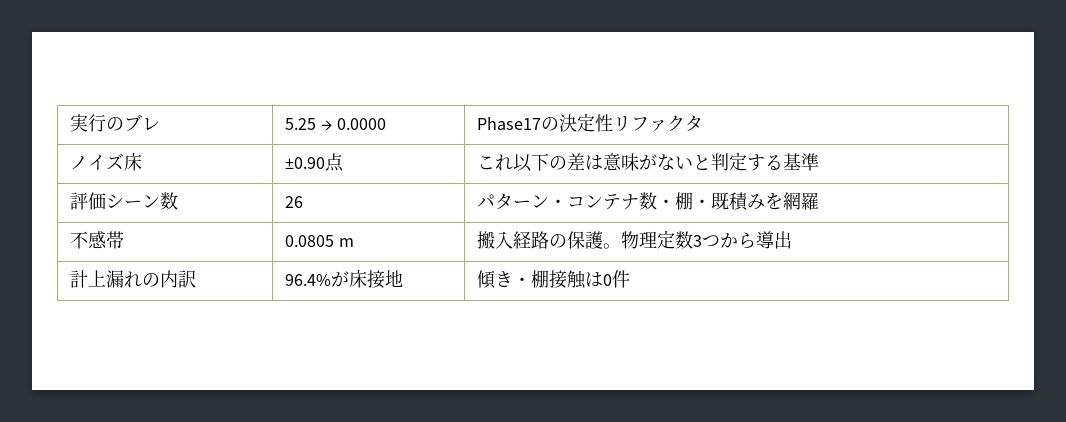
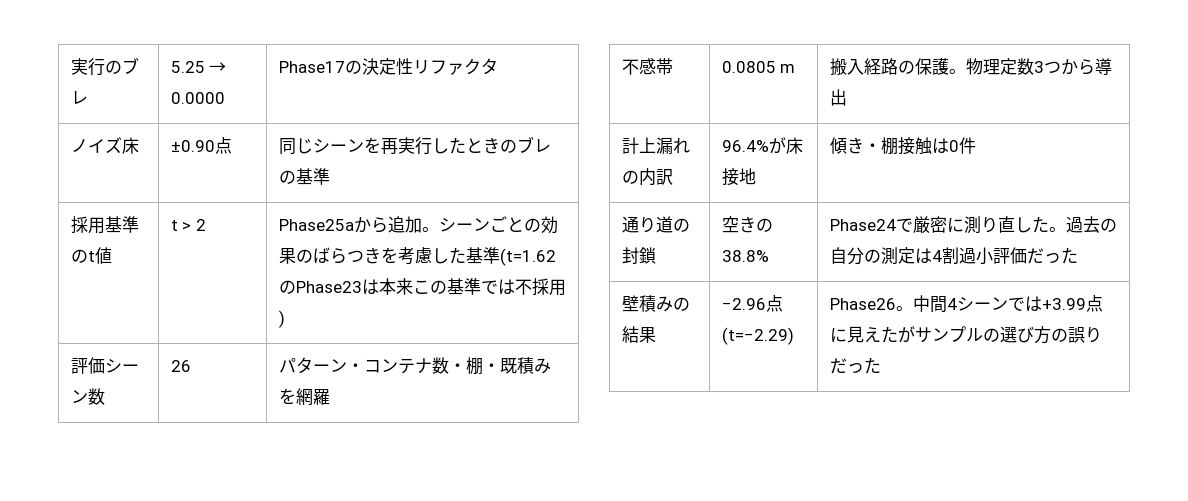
- ノイズ床 | ±0.90点 | これ以下の差は意味がないと判定する基準
+ ノイズ床 | ±0.90点 | 同じシーンを再実行したときのブレの基準
+ 採用基準のt値 | t > 2 | Phase25aから追加。シーンごとの効果のばらつきを考慮した基準(t=1.62のPhase23は本来この基準では不採用)
+ 通り道の封鎖 | 空きの38.8% | Phase24で厳密に測り直した。過去の自分の測定は4割過小評価だった
+ 壁積みの結果 | −2.96点(t=−2.29) | Phase26。中間4シーンでは+3.99点に見えたがサンプルの選び方の誤りだった

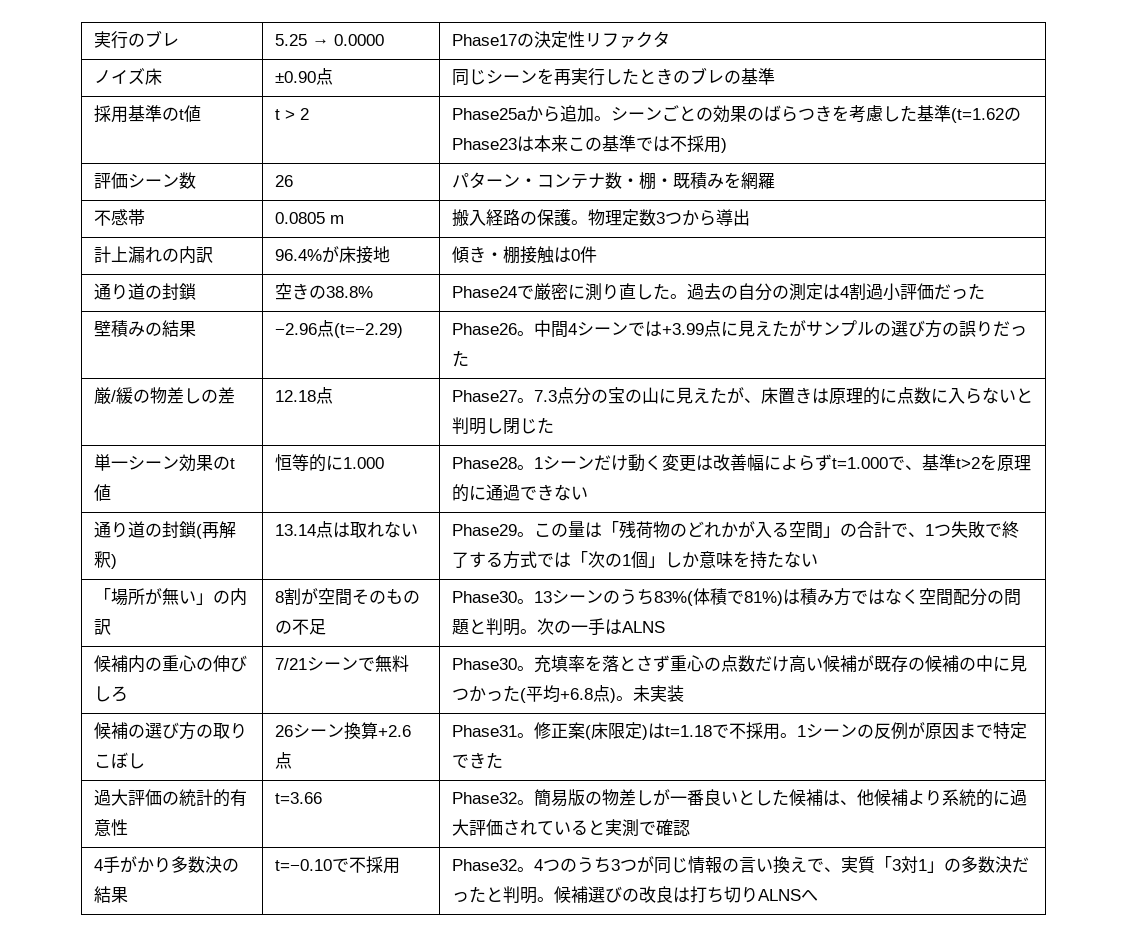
+ 厳/緩の物差しの差 | 12.18点 | Phase27。7.3点分の宝の山に見えたが、床置きは原理的に点数に入らないと判明し閉じた
+ 単一シーン効果のt値 | 恒等的に1.000 | Phase28。1シーンだけ動く変更は改善幅によらずt=1.000で、基準t>2を原理的に通過できない
+ 通り道の封鎖(再解釈) | 13.14点は取れない | Phase29。この量は「残荷物のどれかが入る空間」の合計で、1つ失敗で終了する方式では「次の1個」しか意味を持たない
+ 「場所が無い」の内訳 | 8割が空間そのものの不足 | Phase30。13シーンのうち83%(体積で81%)は積み方ではなく空間配分の問題と判明。次の一手はALNS
+ 候補内の重心の伸びしろ | 7/21シーンで無料 | Phase30。充填率を落とさず重心の点数だけ高い候補が既存の候補の中に見つかった(平均+6.8点)。未実装
+ 候補の選び方の取りこぼし | 26シーン換算+2.6点 | Phase31。修正案(床限定)はt=1.18で不採用。1シーンの反例が原因まで特定できた
+ 過大評価の統計的有意性 | t=3.66 | Phase32。簡易版の物差しが一番良いとした候補は、他候補より系統的に過大評価されていると実測で確認
+ 4手がかり多数決の結果 | t=−0.10で不採用 | Phase32。4つのうち3つが同じ情報の言い換えで、実質「3対1」の多数決だったと判明。候補選びの改良は打ち切りALNSへ

